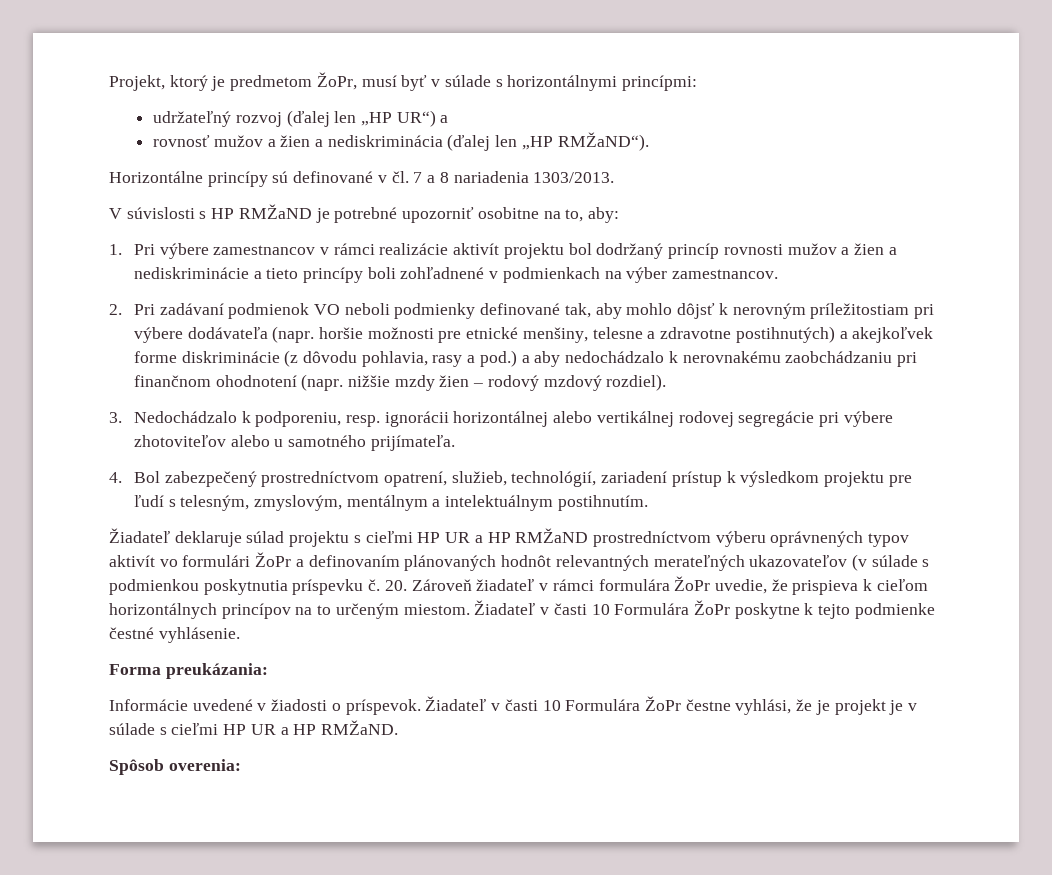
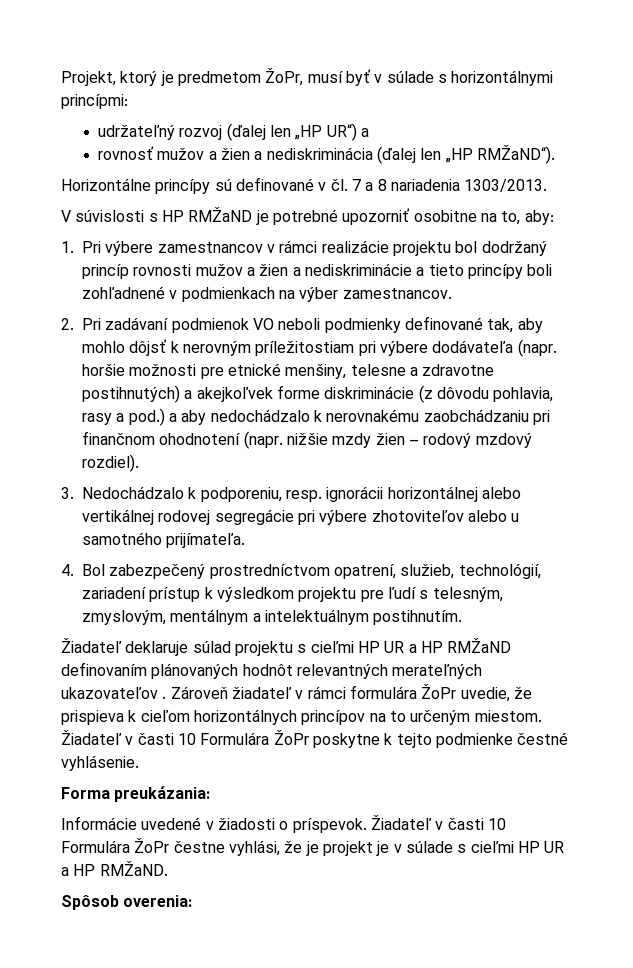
- 1. Pri výbere zamestnancov v rámci realizácie aktivít projektu bol dodržaný princíp rovnosti mužov a žien a nediskriminácie a tieto princípy boli zohľadnené v podmienkach na výber zamestnancov.
+ 1. Pri výbere zamestnancov v rámci realizácie projektu bol dodržaný princíp rovnosti mužov a žien a nediskriminácie a tieto princípy boli zohľadnené v podmienkach na výber zamestnancov.
- Žiadateľ deklaruje súlad projektu s cieľmi HP UR a HP RMŽaND prostredníctvom výberu oprávnených typov aktivít vo formulári ŽoPr a definovaním plánovaných hodnôt relevantných merateľných ukazovateľov (v súlade s podmienkou poskytnutia príspevku č. 20. Zároveň žiadateľ v rámci formulára ŽoPr uvedie, že prispieva k cieľom horizontálnych princípov na to určeným miestom.
+ Žiadateľ deklaruje súlad projektu s cieľmi HP UR a HP RMŽaND definovaním plánovaných hodnôt relevantných merateľných ukazovateľov . Zároveň žiadateľ v rámci formulára ŽoPr uvedie, že prispieva k cieľom horizontálnych princípov na to určeným miestom.

